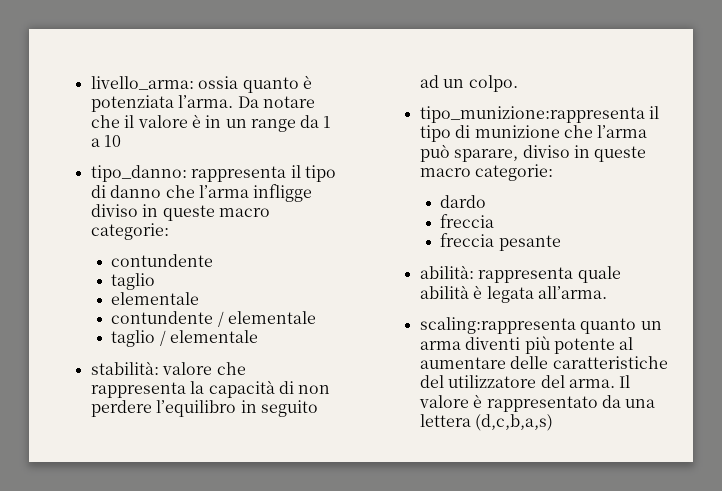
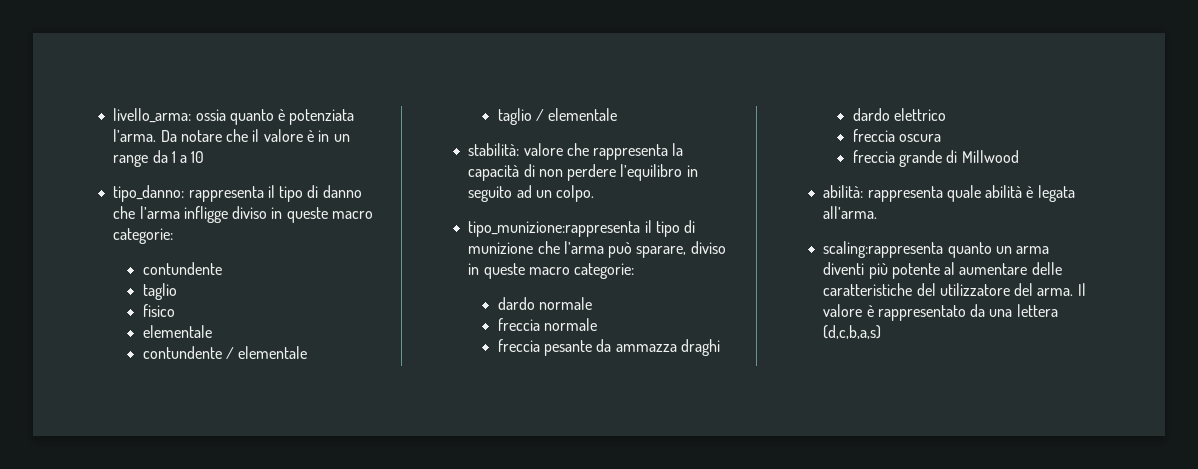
+ fisico
- dardo
- freccia
+ dardo normale
+ freccia normale
- freccia pesante
+ freccia pesante da ammazza draghi
+ dardo elettrico
+ freccia oscura
+ freccia grande di Millwood

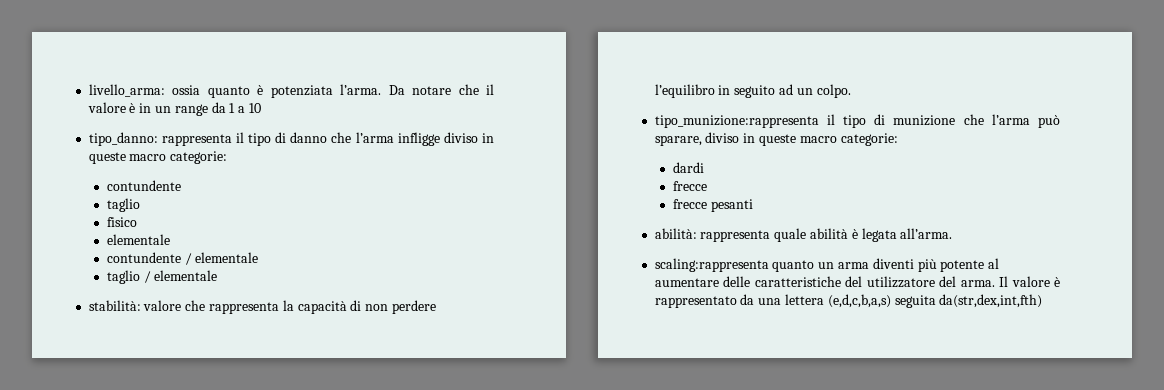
- dardo normale
- freccia normale
- freccia pesante da ammazza draghi
- dardo elettrico
- freccia oscura
- freccia grande di Millwood
+ dardi
+ frecce
+ frecce pesanti
- Il valore è rappresentato da una lettera (d,c,b,a,s)
+ Il valore è rappresentato da una lettera (e,d,c,b,a,s) seguita da(str,dex,int,fth)

